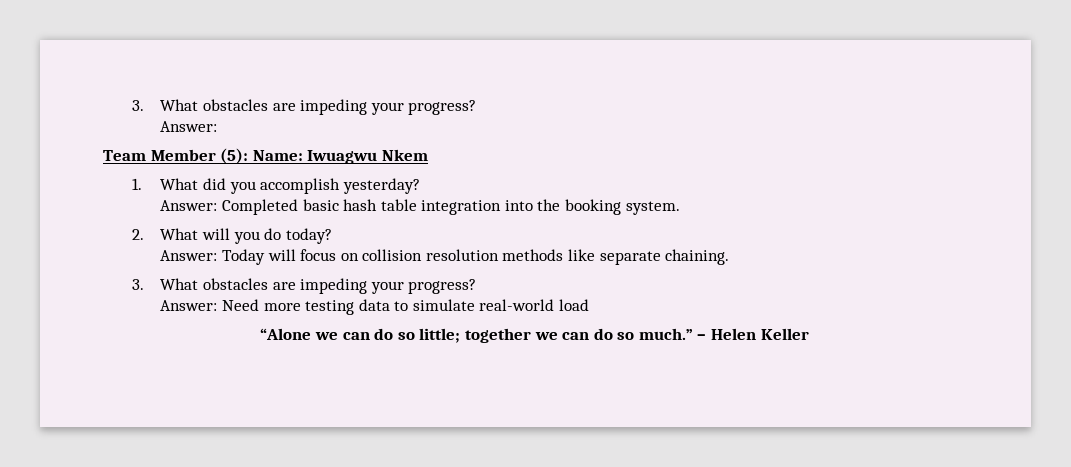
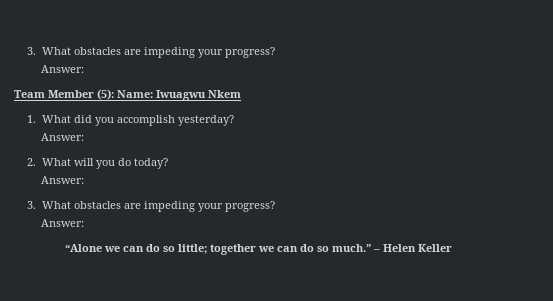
  1. What did you accomplish yesterday?
- Answer: Completed basic hash table integration into the booking system.
+ Answer:
  2. What will you do today?
- Answer: Today will focus on collision resolution methods like separate chaining.
+ Answer:
  3. What obstacles are impeding your progress?
- Answer: Need more testing data to simulate real-world load
+ Answer:

